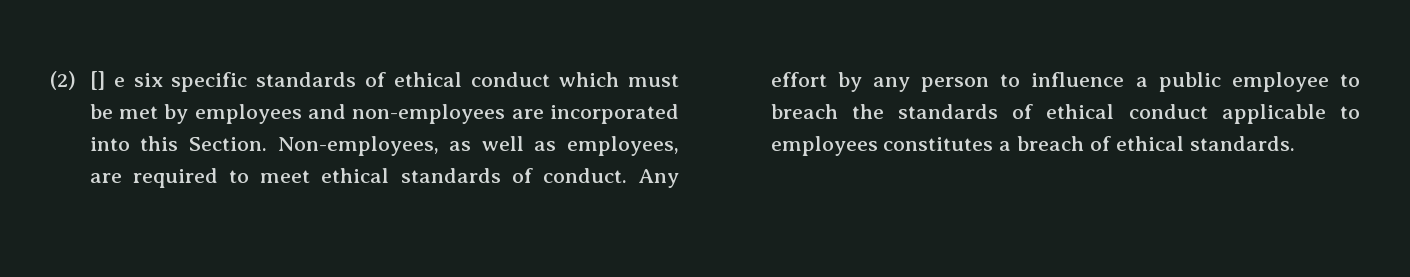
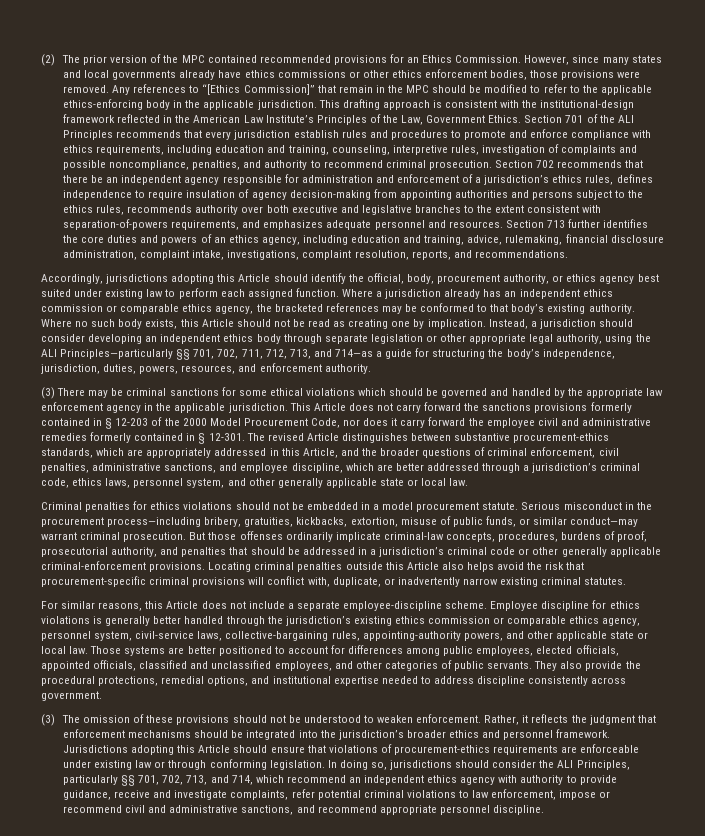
- (2) [] e six specific standards of ethical conduct which must be met by employees and non-employees are incorporated into this Section. Non-employees, as well as employees, are required to meet ethical standards of conduct. Any effort by any person to influence a public employee to breach the standards of ethical conduct applicable to employees constitutes a breach of ethical standards.
+ (2) The prior version of the MPC contained recommended provisions for an Ethics Commission. However, since many states and local governments already have ethics commissions or other ethics enforcement bodies, those provisions were removed. Any references to “[Ethics Commission]” that remain in the MPC should be modified to refer to the applicable ethics-enforcing body in the applicable jurisdiction. This drafting approach is consistent with the institutional-design framework reflected in the American Law Institute’s Principles of the Law, Government Ethics. Section 701 of the ALI Principles recommends that every jurisdiction establish rules and procedures to promote and enforce compliance with ethics requirements, including education and training, counseling, interpretive rules, investigation of complaints and possible noncompliance, penalties, and authority to recommend criminal prosecution. Section 702 recommends that there be an independent agency responsible for administration and enforcement of a jurisdiction’s ethics rules, defines independence to require insulation of agency decision-making from appointing authorities and persons subject to the ethics rules, recommends authority over both executive and legislative branches to the extent consistent with separation-of-powers requirements, and emphasizes adequate personnel and resources. Section 713 further identifies the core duties and powers of an ethics agency, including education and training, advice, rulemaking, financial disclosure administration, complaint intake, investigations, complaint resolution, reports, and recommendations.
+ Accordingly, jurisdictions adopting this Article should identify the official, body, procurement authority, or ethics agency best suited under existing law to perform each assigned function. Where a jurisdiction already has an independent ethics commission or comparable ethics agency, the bracketed references may be conformed to that body’s existing authority. Where no such body exists, this Article should not be read as creating one by implication. Instead, a jurisdiction should consider developing an independent ethics body through separate legislation or other appropriate legal authority, using the ALI Principles—particularly §§ 701, 702, 711, 712, 713, and 714—as a guide for structuring the body’s independence, jurisdiction, duties, powers, resources, and enforcement authority.
+ (3) There may be criminal sanctions for some ethical violations which should be governed and handled by the appropriate law enforcement agency in the applicable jurisdiction. This Article does not carry forward the sanctions provisions formerly contained in § 12-203 of the 2000 Model Procurement Code, nor does it carry forward the employee civil and administrative remedies formerly contained in § 12-301. The revised Article distinguishes between substantive procurement-ethics standards, which are appropriately addressed in this Article, and the broader questions of criminal enforcement, civil penalties, administrative sanctions, and employee discipline, which are better addressed through a jurisdiction’s criminal code, ethics laws, personnel system, and other generally applicable state or local law.
+ Criminal penalties for ethics violations should not be embedded in a model procurement statute. Serious misconduct in the procurement process—including bribery, gratuities, kickbacks, extortion, misuse of public funds, or similar conduct—may warrant criminal prosecution. But those offenses ordinarily implicate criminal-law concepts, procedures, burdens of proof, prosecutorial authority, and penalties that should be addressed in a jurisdiction’s criminal code or other generally applicable criminal-enforcement provisions. Locating criminal penalties outside this Article also helps avoid the risk that procurement-specific criminal provisions will conflict with, duplicate, or inadvertently narrow existing criminal statutes.
+ For similar reasons, this Article does not include a separate employee-discipline scheme. Employee discipline for ethics violations is generally better handled through the jurisdiction’s existing ethics commission or comparable ethics agency, personnel system, civil-service laws, collective-bargaining rules, appointing-authority powers, and other applicable state or local law. Those systems are better positioned to account for differences among public employees, elected officials, appointed officials, classified and unclassified employees, and other categories of public servants. They also provide the procedural protections, remedial options, and institutional expertise needed to address discipline consistently across government.
+ (3) The omission of these provisions should not be understood to weaken enforcement. Rather, it reflects the judgment that enforcement mechanisms should be integrated into the jurisdiction’s broader ethics and personnel framework. Jurisdictions adopting this Article should ensure that violations of procurement-ethics requirements are enforceable under existing law or through conforming legislation. In doing so, jurisdictions should consider the ALI Principles, particularly §§ 701, 702, 713, and 714, which recommend an independent ethics agency with authority to provide guidance, receive and investigate complaints, refer potential criminal violations to law enforcement, impose or recommend civil and administrative sanctions, and recommend appropriate personnel discipline.

